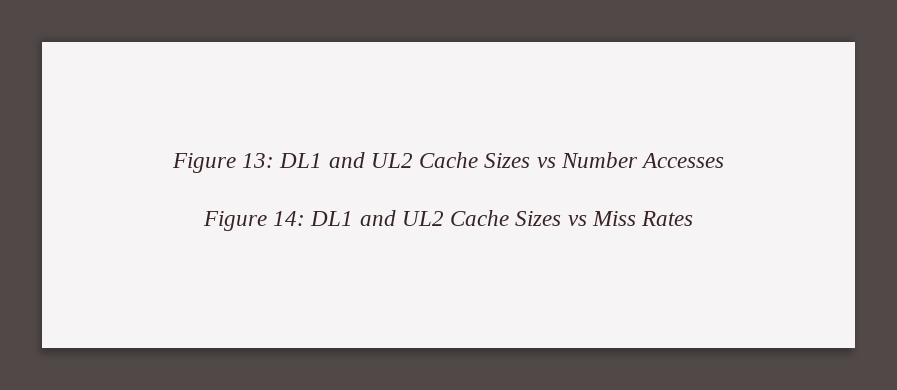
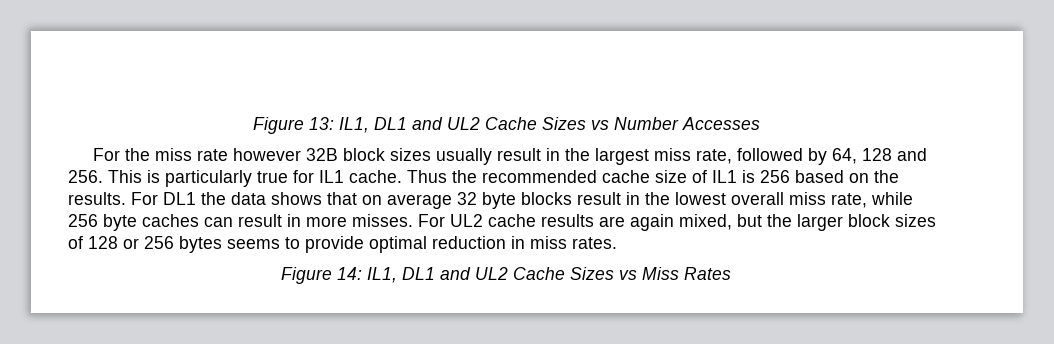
- Figure 13: DL1 and UL2 Cache Sizes vs Number Accesses
+ Figure 13: IL1, DL1 and UL2 Cache Sizes vs Number Accesses
+ For the miss rate however 32B block sizes usually result in the largest miss rate, followed by 64, 128 and 256. This is particularly true for IL1 cache. Thus the recommended cache size of IL1 is 256 based on the results. For DL1 the data shows that on average 32 byte blocks result in the lowest overall miss rate, while 256 byte caches can result in more misses. For UL2 cache results are again mixed, but the larger block sizes of 128 or 256 bytes seems to provide optimal reduction in miss rates.
- Figure 14: DL1 and UL2 Cache Sizes vs Miss Rates
+ Figure 14: IL1, DL1 and UL2 Cache Sizes vs Miss Rates

